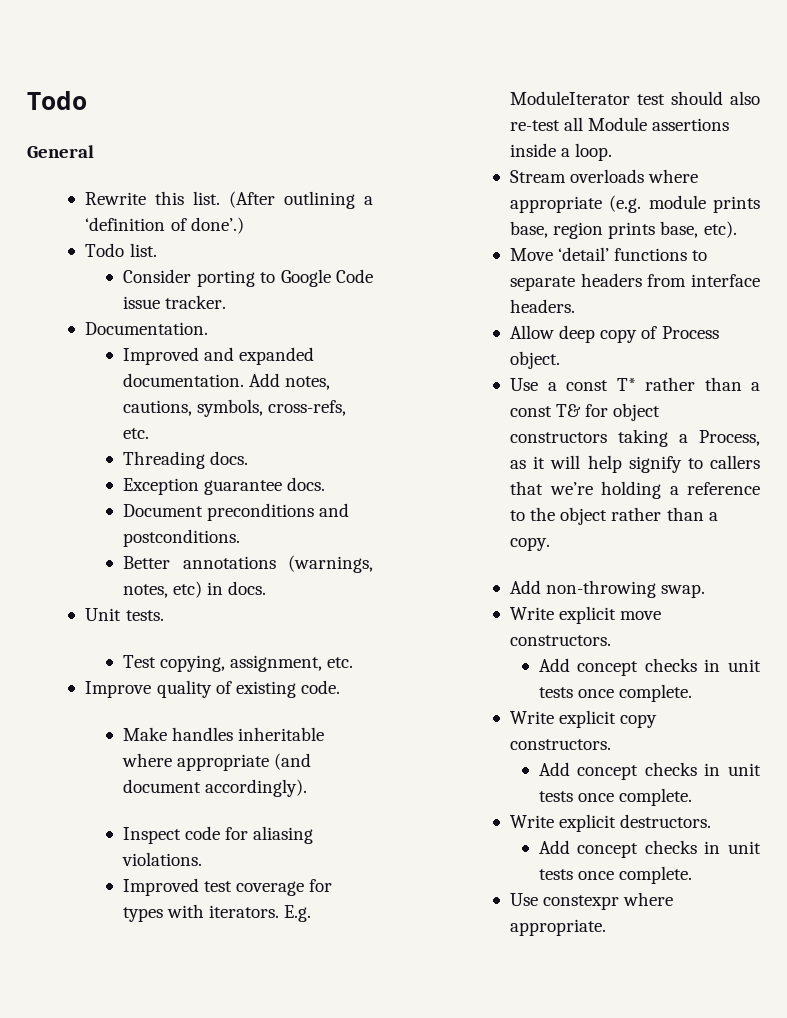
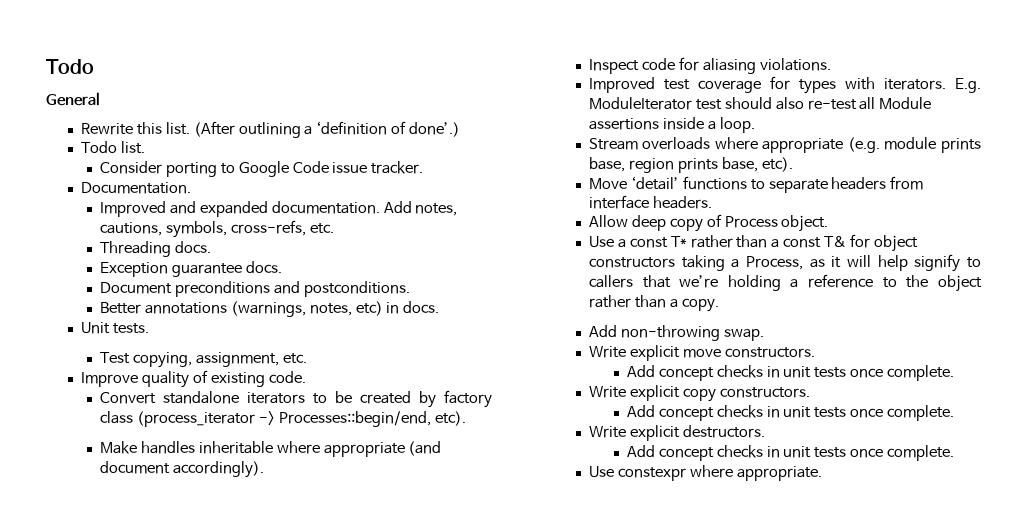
+ Convert standalone iterators to be created by factory class (process_iterator -> Processes::begin/end, etc).

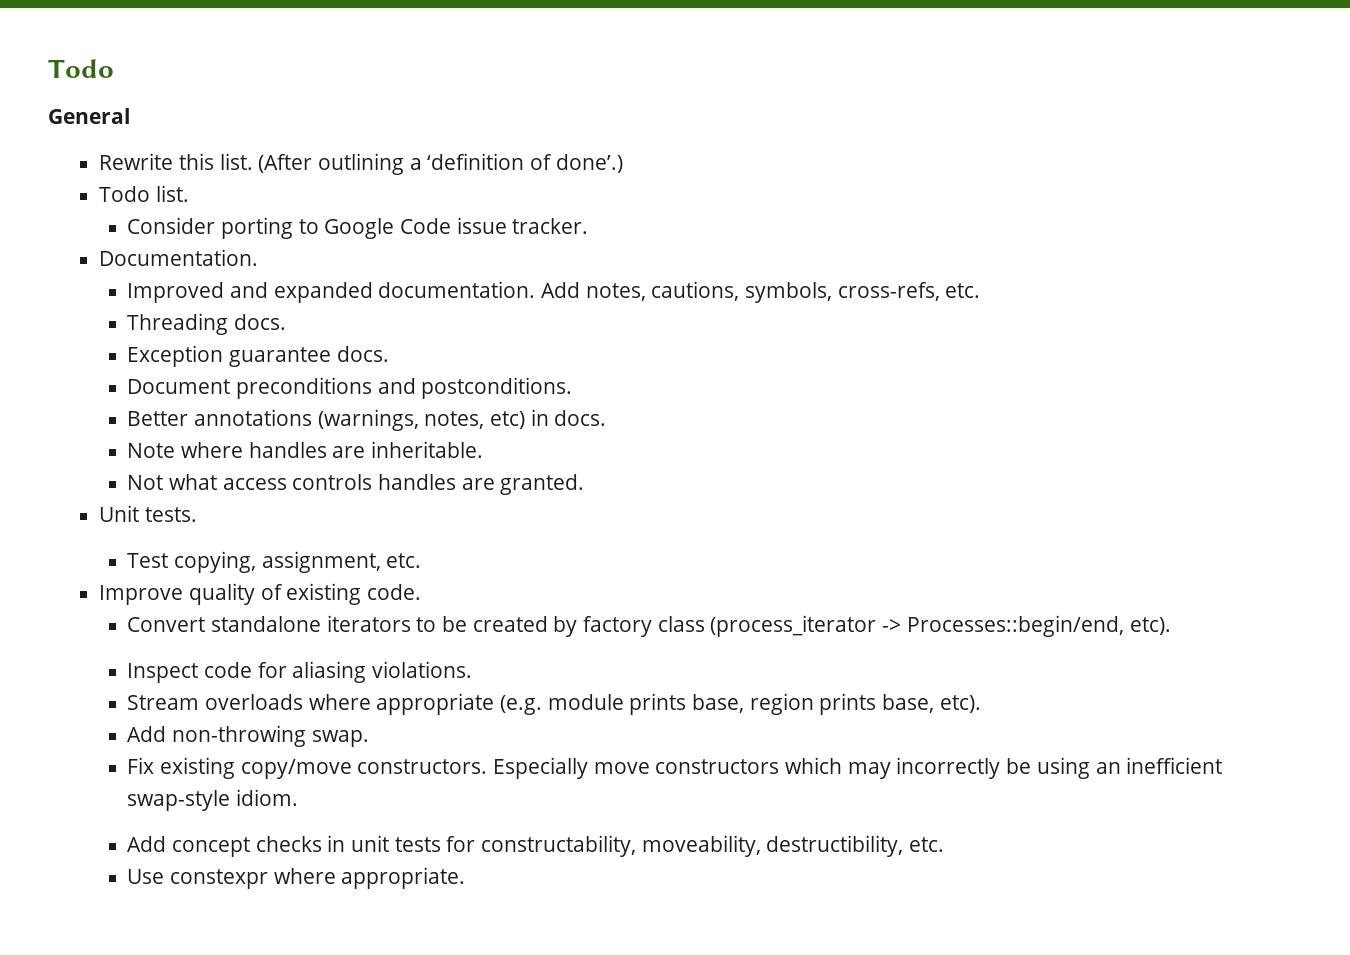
+ Note where handles are inheritable.
+ Not what access controls handles are granted.
- Make handles inheritable where appropriate (and document accordingly).
- Improved test coverage for types with iterators. E.g. ModuleIterator test should also re-test all Module assertions inside a loop.
- Move ‘detail’ functions to separate headers from interface headers.
- Allow deep copy of Process object.
- Use a const T* rather than a const T& for object constructors taking a Process, as it will help signify to callers that we’re holding a reference to the object rather than a copy.
  Add non-throwing swap.
- Write explicit move constructors.
- Add concept checks in unit tests once complete.
- Write explicit copy constructors.
- Add concept checks in unit tests once complete.
- Write explicit destructors.
- Add concept checks in unit tests once complete.
+ Fix existing copy/move constructors. Especially move constructors which may incorrectly be using an inefficient swap-style idiom.
+ Add concept checks in unit tests for constructability, moveability, destructibility, etc.

